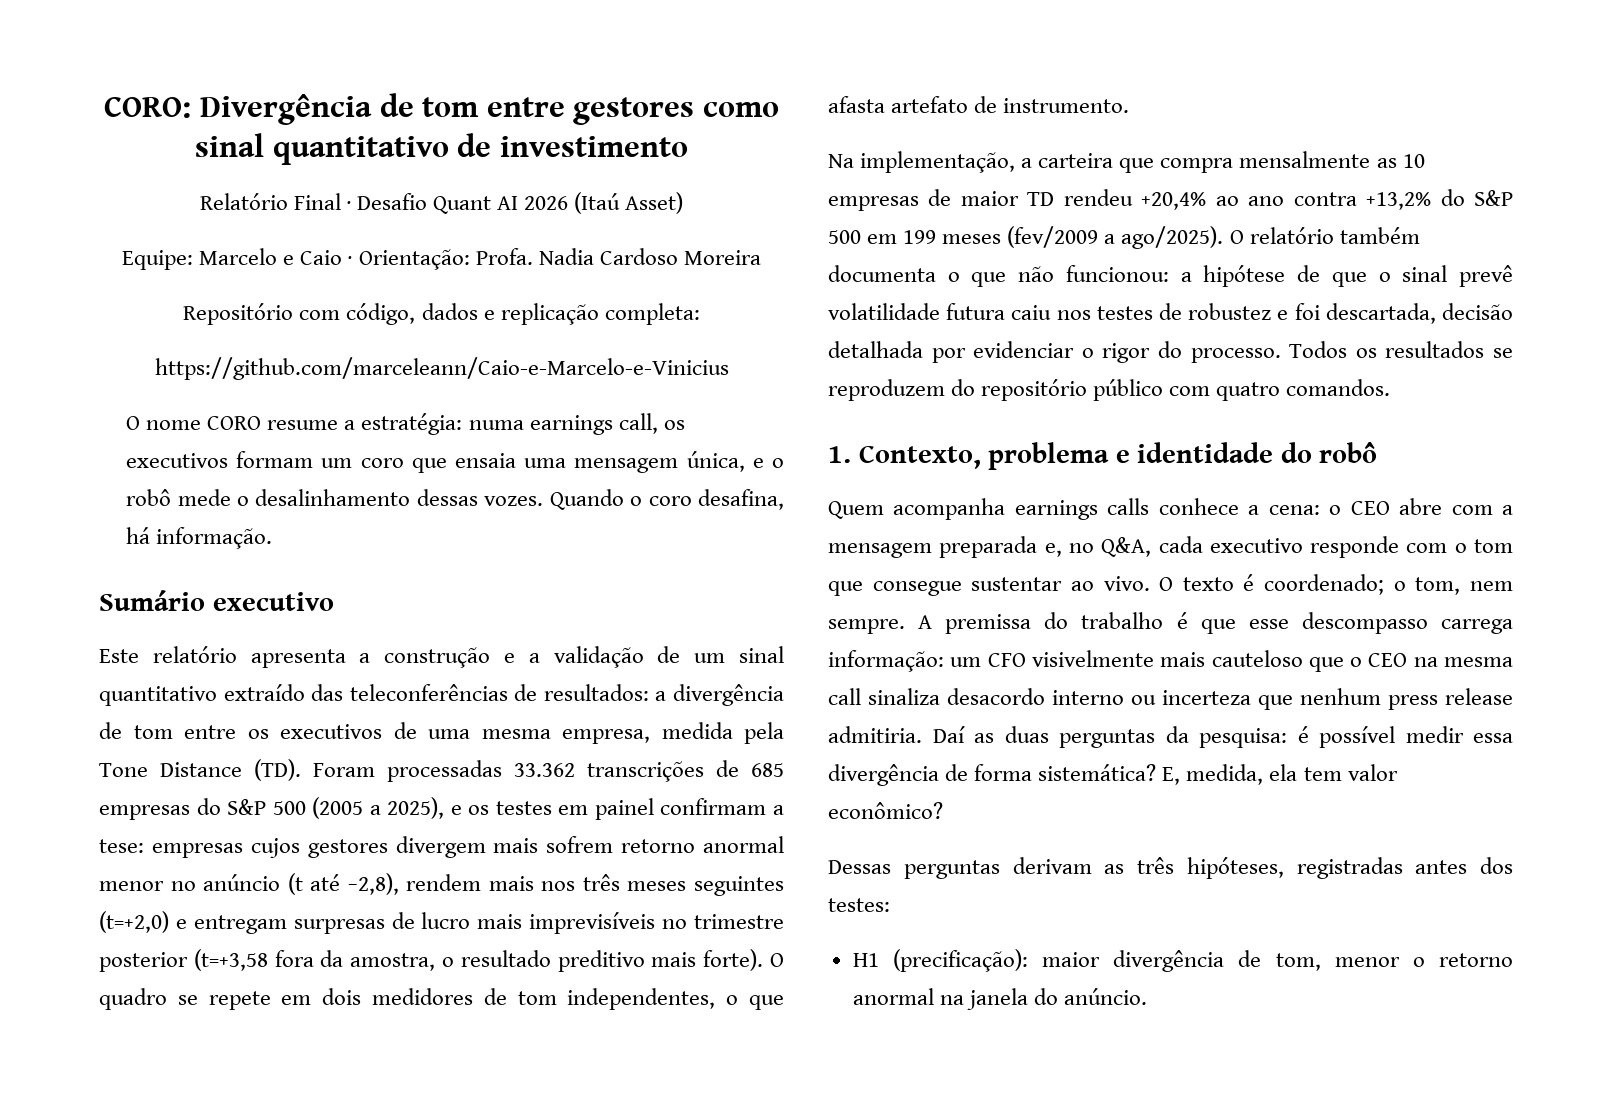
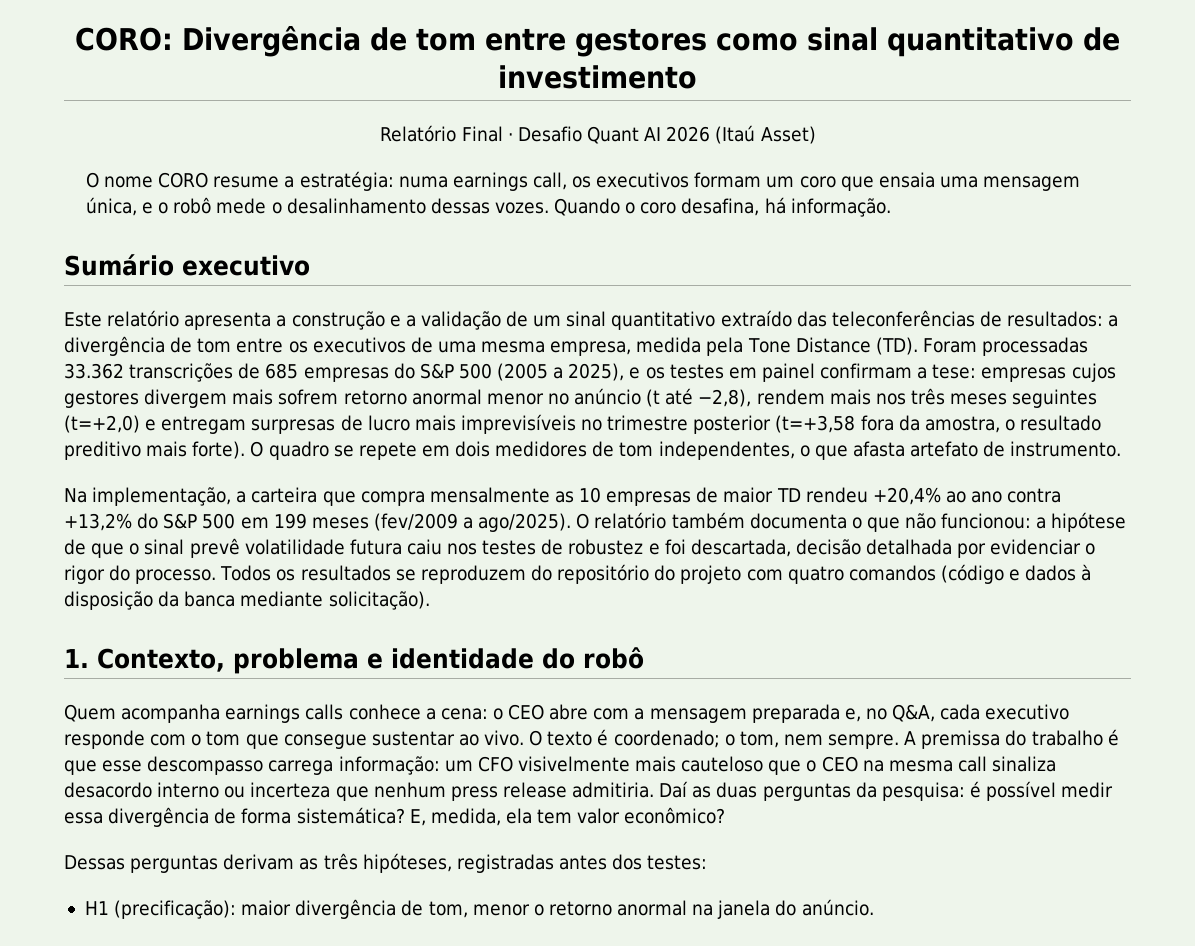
- Equipe: Marcelo e Caio · Orientação: Profa. Nadia Cardoso Moreira
- Repositório com código, dados e replicação completa:
- https://github.com/marceleann/Caio-e-Marcelo-e-Vinicius
- Todos os resultados se reproduzem do repositório público com quatro comandos.
+ Todos os resultados se reproduzem do repositório do projeto com quatro comandos (código e dados à disposição da banca mediante solicitação).

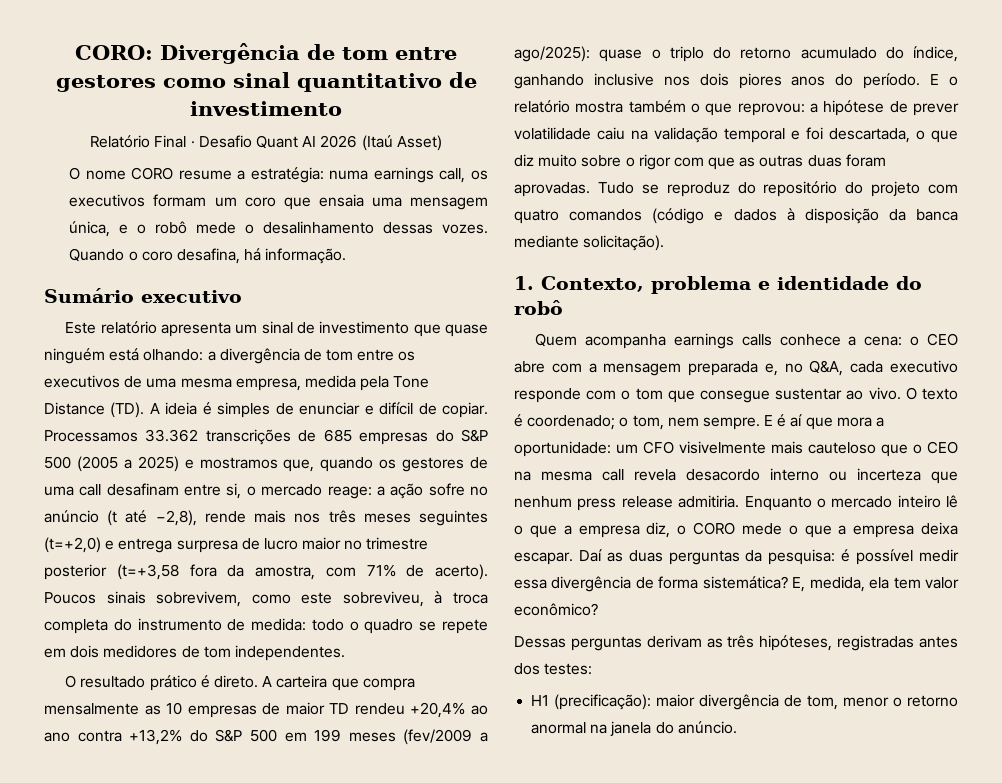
- Este relatório apresenta a construção e a validação de um sinal quantitativo extraído das teleconferências de resultados:
+ Este relatório apresenta um sinal de investimento que quase ninguém está olhando:
- a divergência de tom entre os executivos de uma mesma empresa, medida pela Tone Distance (TD). Foram processadas 33.362 transcrições de 685 empresas do S&P 500 (2005 a 2025), e os testes em painel confirmam a tese: empresas cujos gestores divergem mais sofrem retorno anormal menor no anúncio (t até −2,8), rendem mais nos três meses seguintes (t=+2,0) e entregam surpresas de lucro mais imprevisíveis no trimestre posterior (t=+3,58 fora da amostra, o resultado preditivo mais forte). O quadro se repete em dois medidores de tom independentes, o que afasta artefato de instrumento.
- Na implementação, a carteira que compra mensalmente as 10 empresas de maior TD rendeu +20,4% ao ano contra +13,2% do S&P 500 em 199 meses (fev/2009 a ago/2025). O relatório também documenta o que não funcionou: a hipótese de que o sinal prevê volatilidade futura caiu nos testes de robustez e foi descartada, decisão detalhada por evidenciar o rigor do processo. Todos os resultados se reproduzem do repositório do projeto com quatro comandos (código e dados à disposição da banca mediante solicitação).
+ a divergência de tom entre os executivos de uma mesma empresa, medida pela Tone Distance (TD). A ideia é simples de enunciar e difícil de copiar. Processamos 33.362 transcrições de 685 empresas do S&P 500 (2005 a 2025) e mostramos que, quando os gestores de uma call desafinam entre si, o mercado reage: a ação sofre no anúncio (t até −2,8), rende mais nos três meses seguintes (t=+2,0) e entrega surpresa de lucro maior no trimestre posterior (t=+3,58 fora da amostra, com 71% de acerto). Poucos sinais sobrevivem, como este sobreviveu, à troca completa do instrumento de medida: todo o quadro se repete em dois medidores de tom independentes.
+ O resultado prático é direto. A carteira que compra mensalmente as 10 empresas de maior TD rendeu +20,4% ao ano contra +13,2% do S&P 500 em 199 meses (fev/2009 a ago/2025): quase o triplo do retorno acumulado do índice, ganhando inclusive nos dois piores anos do período. E o relatório mostra também o que reprovou: a hipótese de prever volatilidade caiu na validação temporal e foi descartada, o que diz muito sobre o rigor com que as outras duas foram aprovadas. Tudo se reproduz do repositório do projeto com quatro comandos (código e dados à disposição da banca mediante solicitação).
- A premissa do trabalho é que esse descompasso carrega informação: um CFO visivelmente mais cauteloso que o CEO na mesma call sinaliza desacordo interno ou incerteza que nenhum press release admitiria.
+ E é aí que mora a oportunidade: um CFO visivelmente mais cauteloso que o CEO na mesma call revela desacordo interno ou incerteza que nenhum press release admitiria.
+ Enquanto o mercado inteiro lê o que a empresa diz, o CORO mede o que a empresa deixa escapar.

